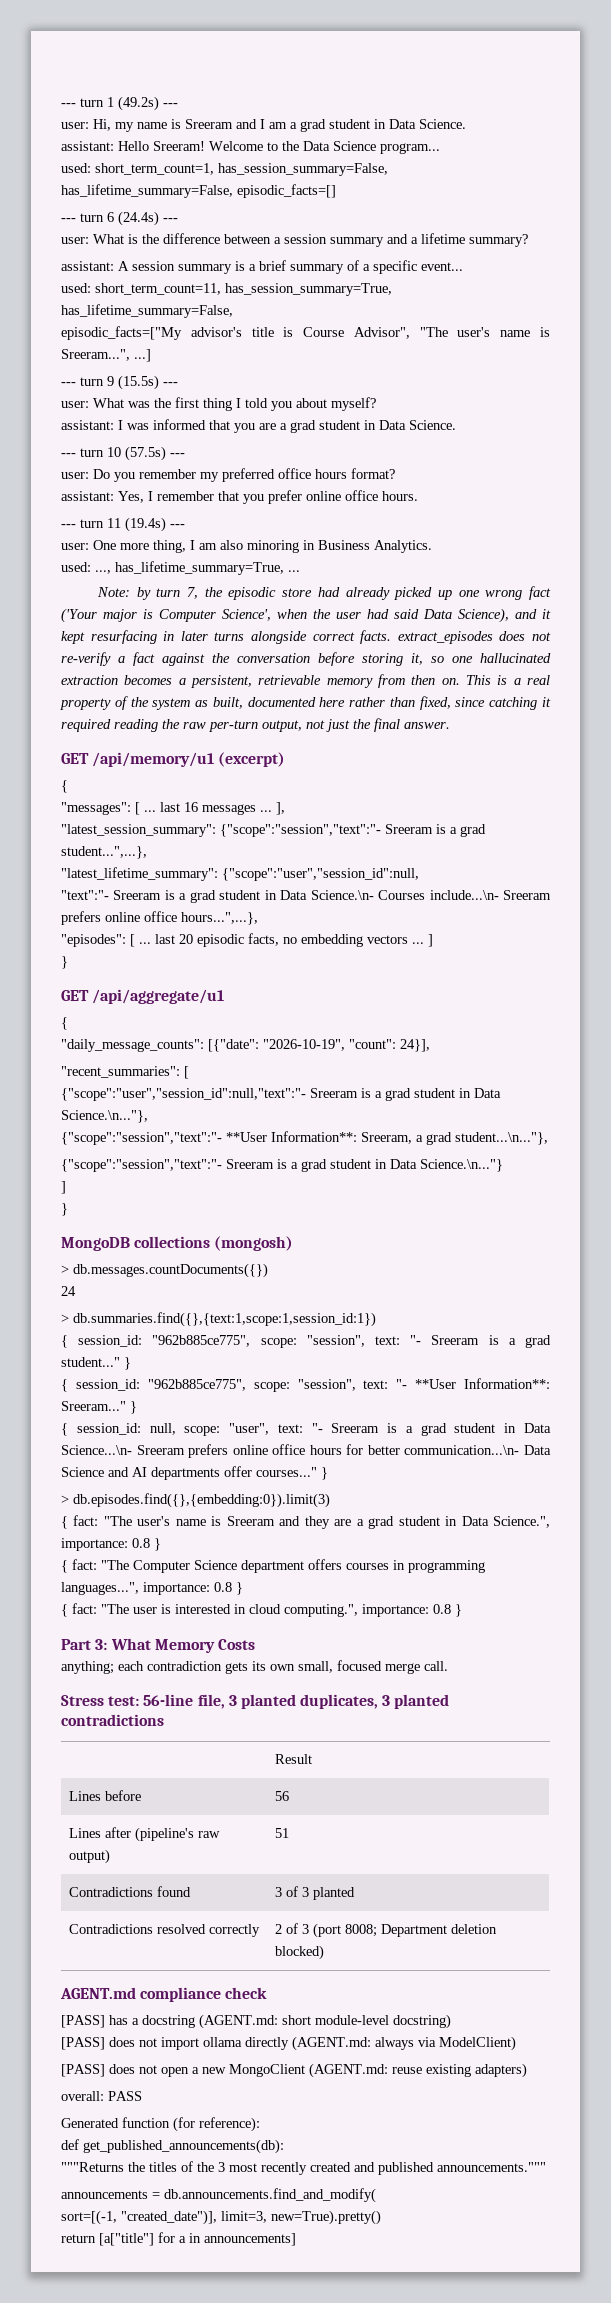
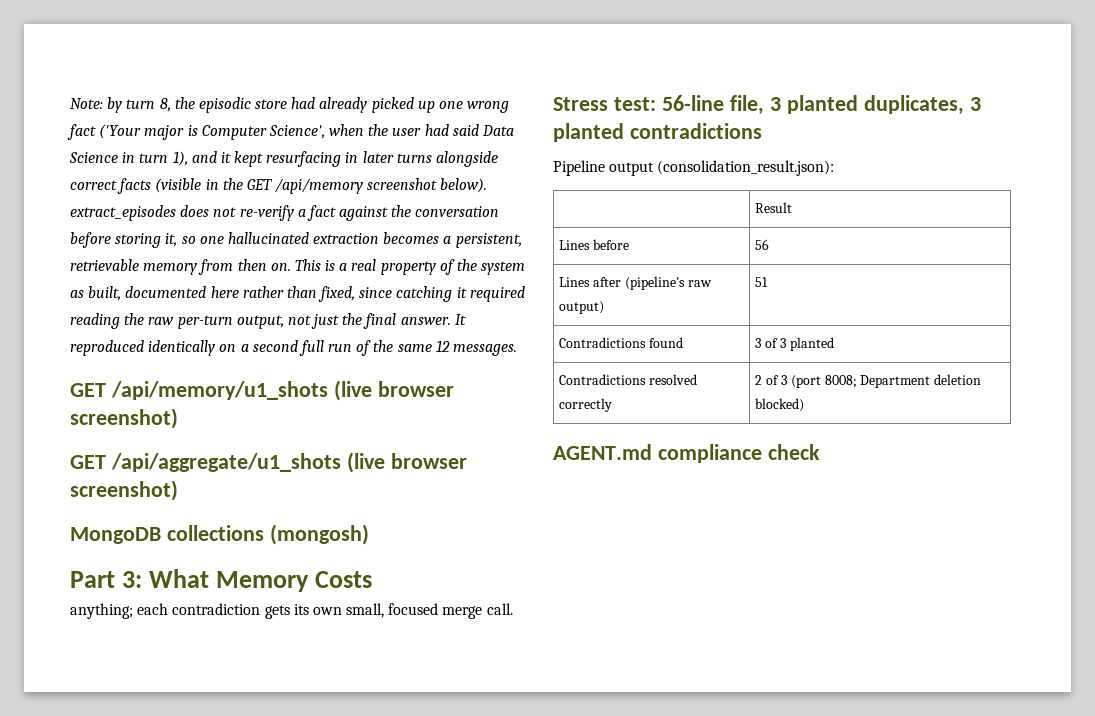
- --- turn 1 (49.2s) ---
- user: Hi, my name is Sreeram and I am a grad student in Data Science.
- assistant: Hello Sreeram! Welcome to the Data Science program...
- used: short_term_count=1, has_session_summary=False, has_lifetime_summary=False, episodic_facts=[]
- --- turn 6 (24.4s) ---
- user: What is the difference between a session summary and a lifetime summary?
- assistant: A session summary is a brief summary of a specific event...
- used: short_term_count=11, has_session_summary=True, has_lifetime_summary=False,
- episodic_facts=["My advisor's title is Course Advisor", "The user's name is Sreeram...", ...]
- --- turn 9 (15.5s) ---
- user: What was the first thing I told you about myself?
- assistant: I was informed that you are a grad student in Data Science.
- --- turn 10 (57.5s) ---
- user: Do you remember my preferred office hours format?
- assistant: Yes, I remember that you prefer online office hours.
- --- turn 11 (19.4s) ---
- user: One more thing, I am also minoring in Business Analytics.
- used: ..., has_lifetime_summary=True, ...
- Note: by turn 7, the episodic store had already picked up one wrong fact ('Your major is Computer Science', when the user had said Data Science), and it kept resurfacing in later turns alongside correct facts. extract_episodes does not re-verify a fact against the conversation before storing it, so one hallucinated extraction becomes a persistent, retrievable memory from then on.
+ Note: by turn 8, the episodic store had already picked up one wrong fact ('Your major is Computer Science', when the user had said Data Science in turn 1), and it kept resurfacing in later turns alongside correct facts (visible in the GET /api/memory screenshot below). extract_episodes does not re-verify a fact against the conversation before storing it, so one hallucinated extraction becomes a persistent, retrievable memory from then on.
- This is a real property of the system as built, documented here rather than fixed, since catching it required reading the raw per-turn output, not just the final answer.
- GET /api/memory/u1 (excerpt)
- {
- "messages": [ ... last 16 messages ... ],
- "latest_session_summary": {"scope":"session","text":"- Sreeram is a grad student...",...},
- "latest_lifetime_summary": {"scope":"user","session_id":null,
- "text":"- Sreeram is a grad student in Data Science.\n- Courses include...\n- Sreeram prefers online office hours...",...},
- "episodes": [ ... last 20 episodic facts, no embedding vectors ... ]
- }
- GET /api/aggregate/u1
- {
- "daily_message_counts": [{"date": "2026-10-19", "count": 24}],
- "recent_summaries": [
- {"scope":"user","session_id":null,"text":"- Sreeram is a grad student in Data Science.\n..."},
- {"scope":"session","text":"- **User Information**: Sreeram, a grad student...\n..."},
- {"scope":"session","text":"- Sreeram is a grad student in Data Science.\n..."}
- ]
- }
+ This is a real property of the system as built, documented here rather than fixed, since catching it required reading the raw per-turn output, not just the final answer. It reproduced identically on a second full run of the same 12 messages.
+ GET /api/memory/u1_shots (live browser screenshot)
+ GET /api/aggregate/u1_shots (live browser screenshot)
  MongoDB collections (mongosh)
- > db.messages.countDocuments({})
- 24
- > db.summaries.find({},{text:1,scope:1,session_id:1})
- { session_id: "962b885ce775", scope: "session", text: "- Sreeram is a grad student..." }
- { session_id: "962b885ce775", scope: "session", text: "- **User Information**: Sreeram..." }
- { session_id: null, scope: "user", text: "- Sreeram is a grad student in Data Science...\n- Sreeram prefers online office hours for better communication...\n- Data Science and AI departments offer courses..." }
- > db.episodes.find({},{embedding:0}).limit(3)
- { fact: "The user's name is Sreeram and they are a grad student in Data Science.", importance: 0.8 }
- { fact: "The Computer Science department offers courses in programming languages...", importance: 0.8 }
- { fact: "The user is interested in cloud computing.", importance: 0.8 }
+ Pipeline output (consolidation_result.json):
- [PASS] has a docstring (AGENT.md: short module-level docstring)
- [PASS] does not import ollama directly (AGENT.md: always via ModelClient)
- [PASS] does not open a new MongoClient (AGENT.md: reuse existing adapters)
- overall: PASS
- Generated function (for reference):
- def get_published_announcements(db):
- """Returns the titles of the 3 most recently created and published announcements."""
- announcements = db.announcements.find_and_modify(
- sort=[(-1, "created_date")], limit=3, new=True).pretty()
- return [a["title"] for a in announcements]

